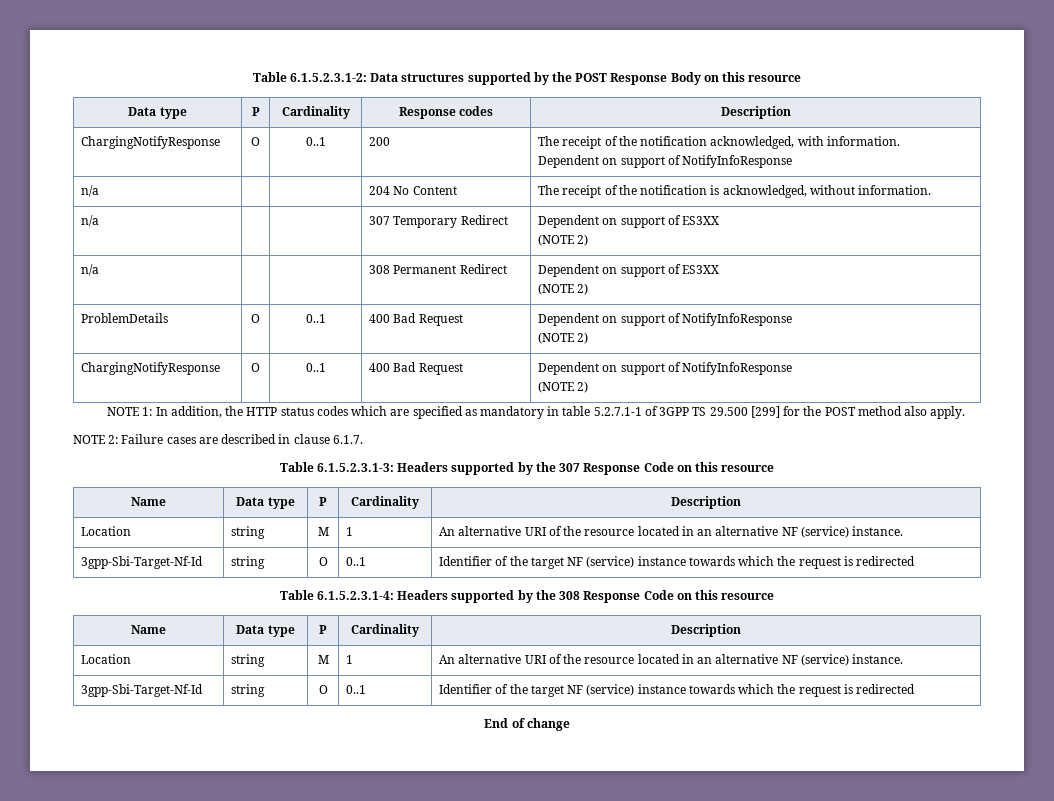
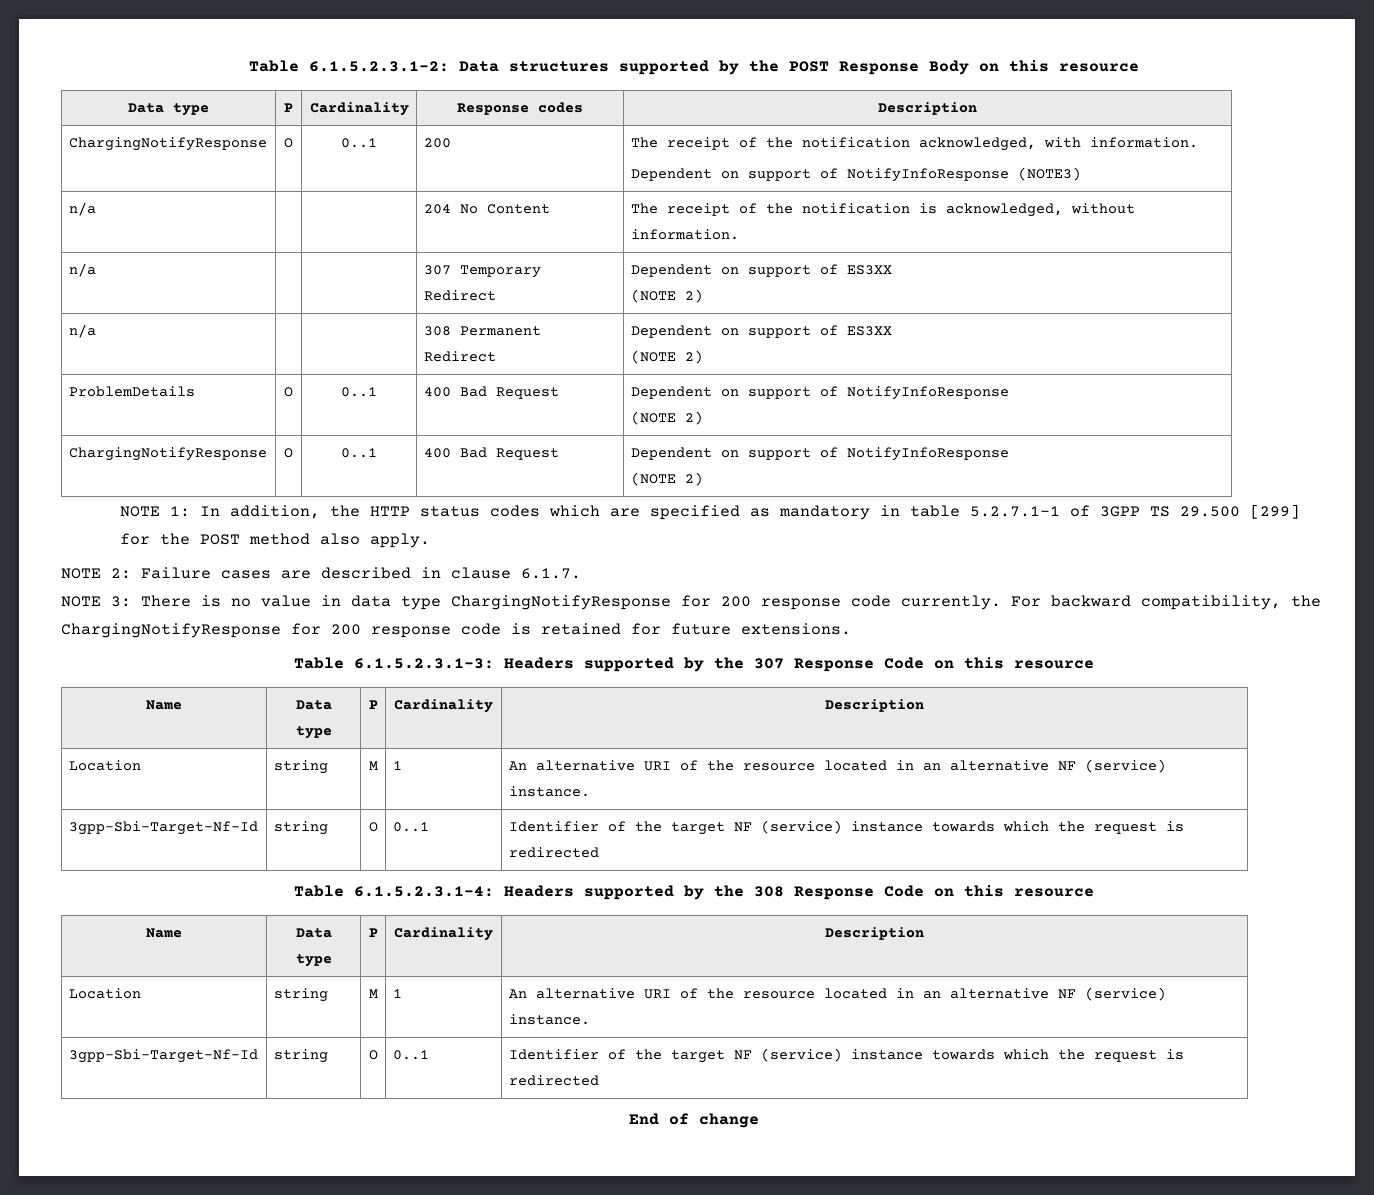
  ChargingNotifyResponse | O | 0..1 | 200 | The receipt of the notification acknowledged, with information.
- Dependent on support of NotifyInfoResponse
+ Dependent on support of NotifyInfoResponse (NOTE3)
+ NOTE 3: There is no value in data type ChargingNotifyResponse for 200 response code currently. For backward compatibility, the ChargingNotifyResponse for 200 response code is retained for future extensions.

